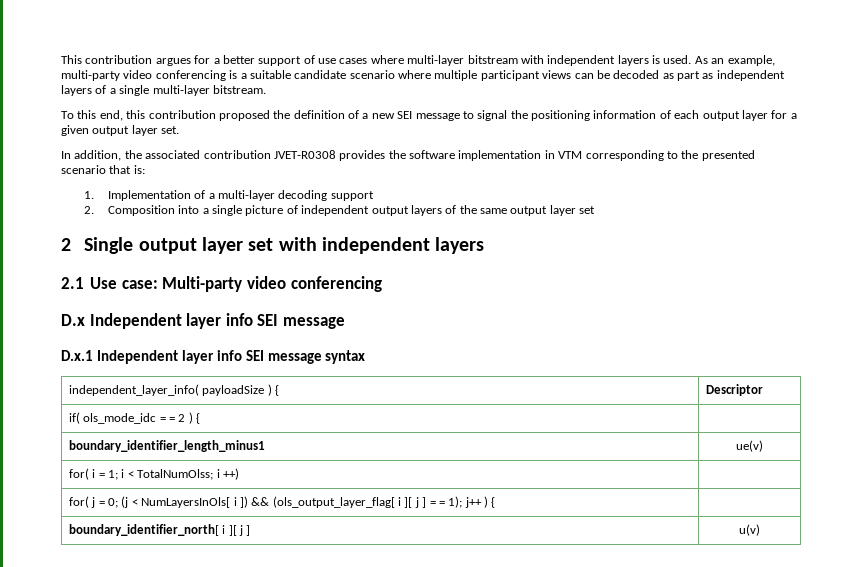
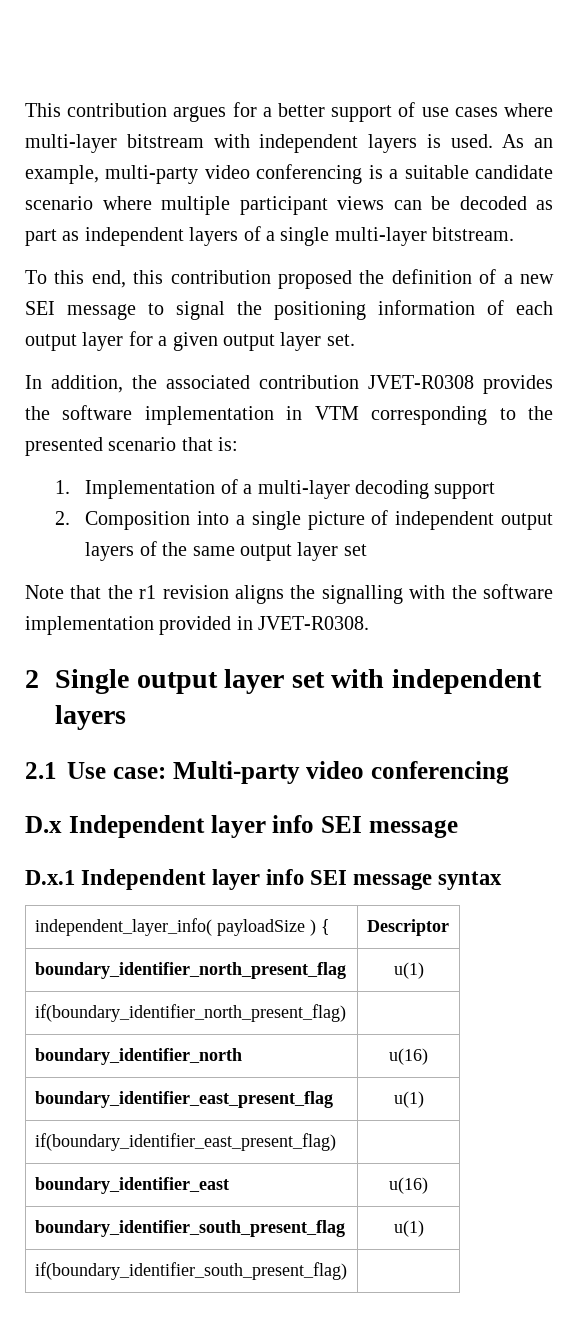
+ Note that the r1 revision aligns the signalling with the software implementation provided in JVET-R0308.
- if( ols_mode_idc = = 2 ) { |
- boundary_identifier_length_minus1 | ue(v)
- for( i = 1; i < TotalNumOlss; i ++) |
- for( j = 0; (j < NumLayersInOls[ i ]) && (ols_output_layer_flag[ i ][ j ] = = 1); j++ ) { |
- boundary_identifier_north[ i ][ j ] | u(v)
+ boundary_identifier_north_present_flag | u(1)
+ if(boundary_identifier_north_present_flag) |
+ boundary_identifier_north | u(16)
+ boundary_identifier_east_present_flag | u(1)
+ if(boundary_identifier_east_present_flag) |
+ boundary_identifier_east | u(16)
+ boundary_identifier_south_present_flag | u(1)
+ if(boundary_identifier_south_present_flag) |

